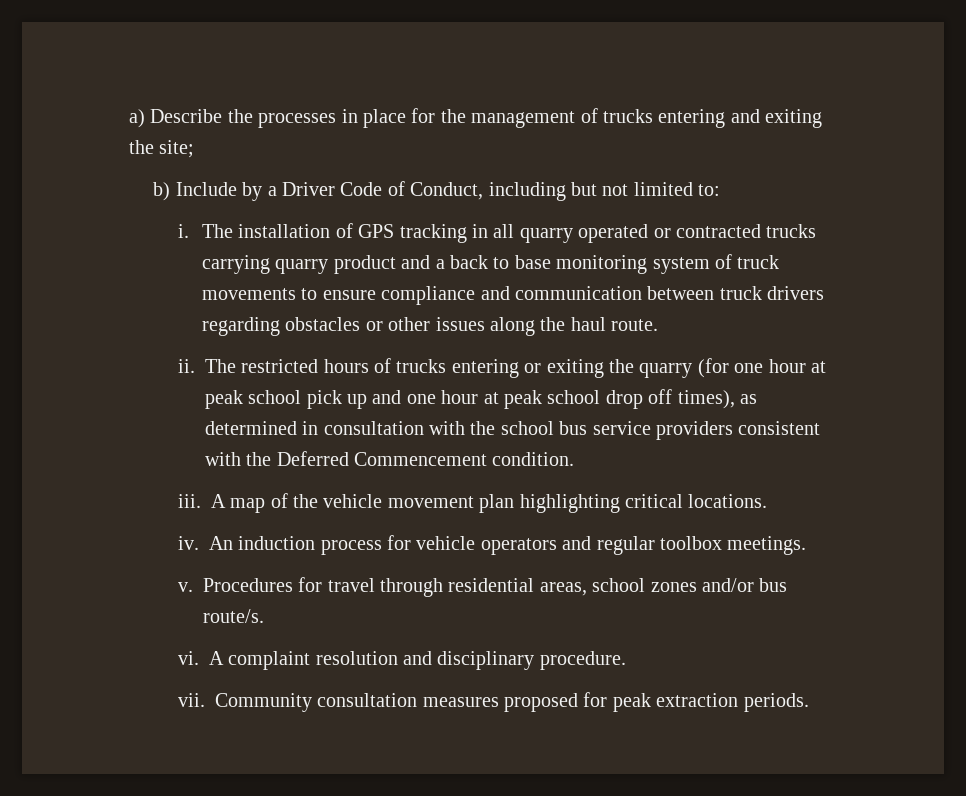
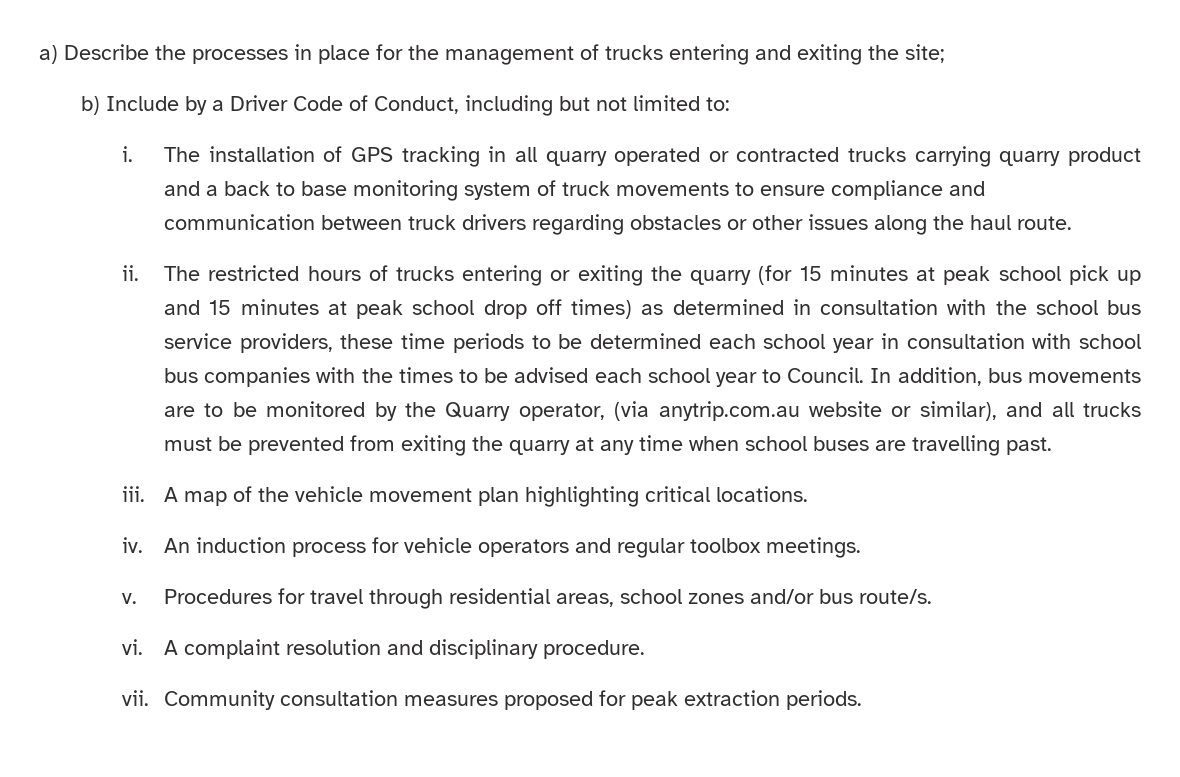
- The restricted hours of trucks entering or exiting the quarry (for one hour at peak school pick up and one hour at peak school drop off times), as determined in consultation with the school bus service providers consistent with the Deferred Commencement condition.
+ The restricted hours of trucks entering or exiting the quarry (for 15 minutes at peak school pick up and 15 minutes at peak school drop off times) as determined in consultation with the school bus service providers, these time periods to be determined each school year in consultation with school bus companies with the times to be advised each school year to Council. In addition, bus movements are to be monitored by the Quarry operator, (via anytrip.com.au website or similar), and all trucks must be prevented from exiting the quarry at any time when school buses are travelling past.

